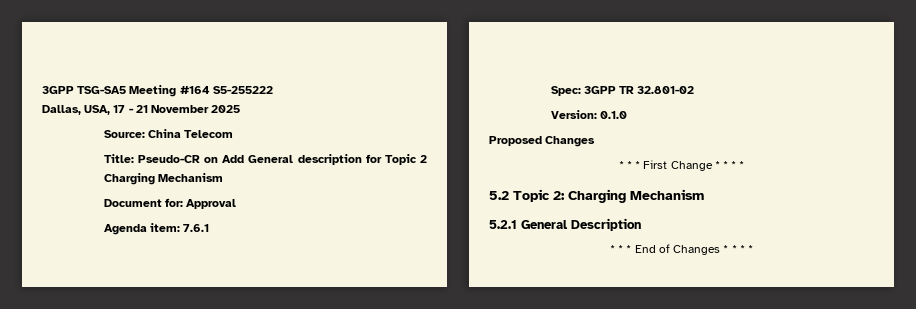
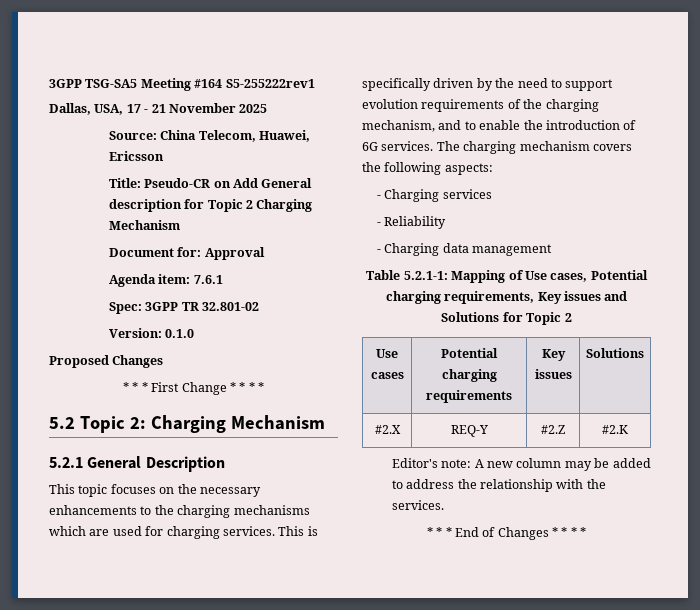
- 3GPP TSG-SA5 Meeting #164 S5-255222
+ 3GPP TSG-SA5 Meeting #164 S5-255222rev1
- Source: China Telecom
+ Source: China Telecom, Huawei, Ericsson
+ This topic focuses on the necessary enhancements to the charging mechanisms which are used for charging services. This is specifically driven by the need to support evolution requirements of the charging mechanism, and to enable the introduction of 6G services. The charging mechanism covers the following aspects:
+ - Charging services
+ - Reliability
+ - Charging data management
+ Table 5.2.1-1: Mapping of Use cases, Potential charging requirements, Key issues and Solutions for Topic 2
+ Use cases | Potential charging requirements | Key issues | Solutions
+ #2.X | REQ-Y | #2.Z | #2.K
+ Editor's note: A new column may be added to address the relationship with the services.

